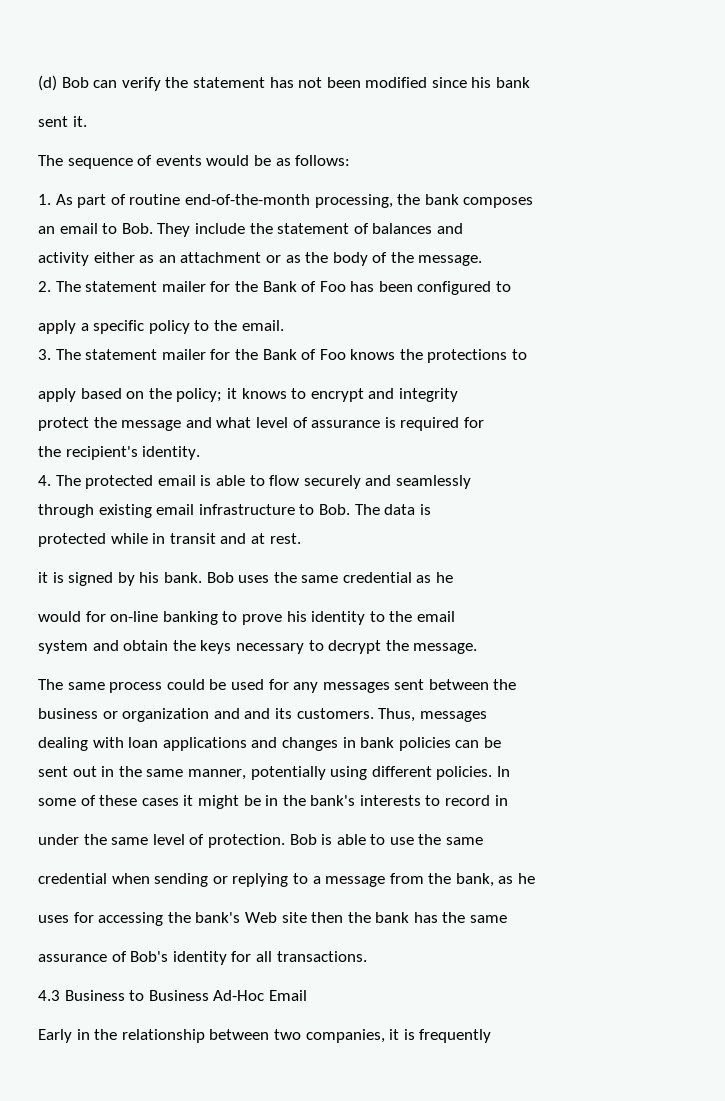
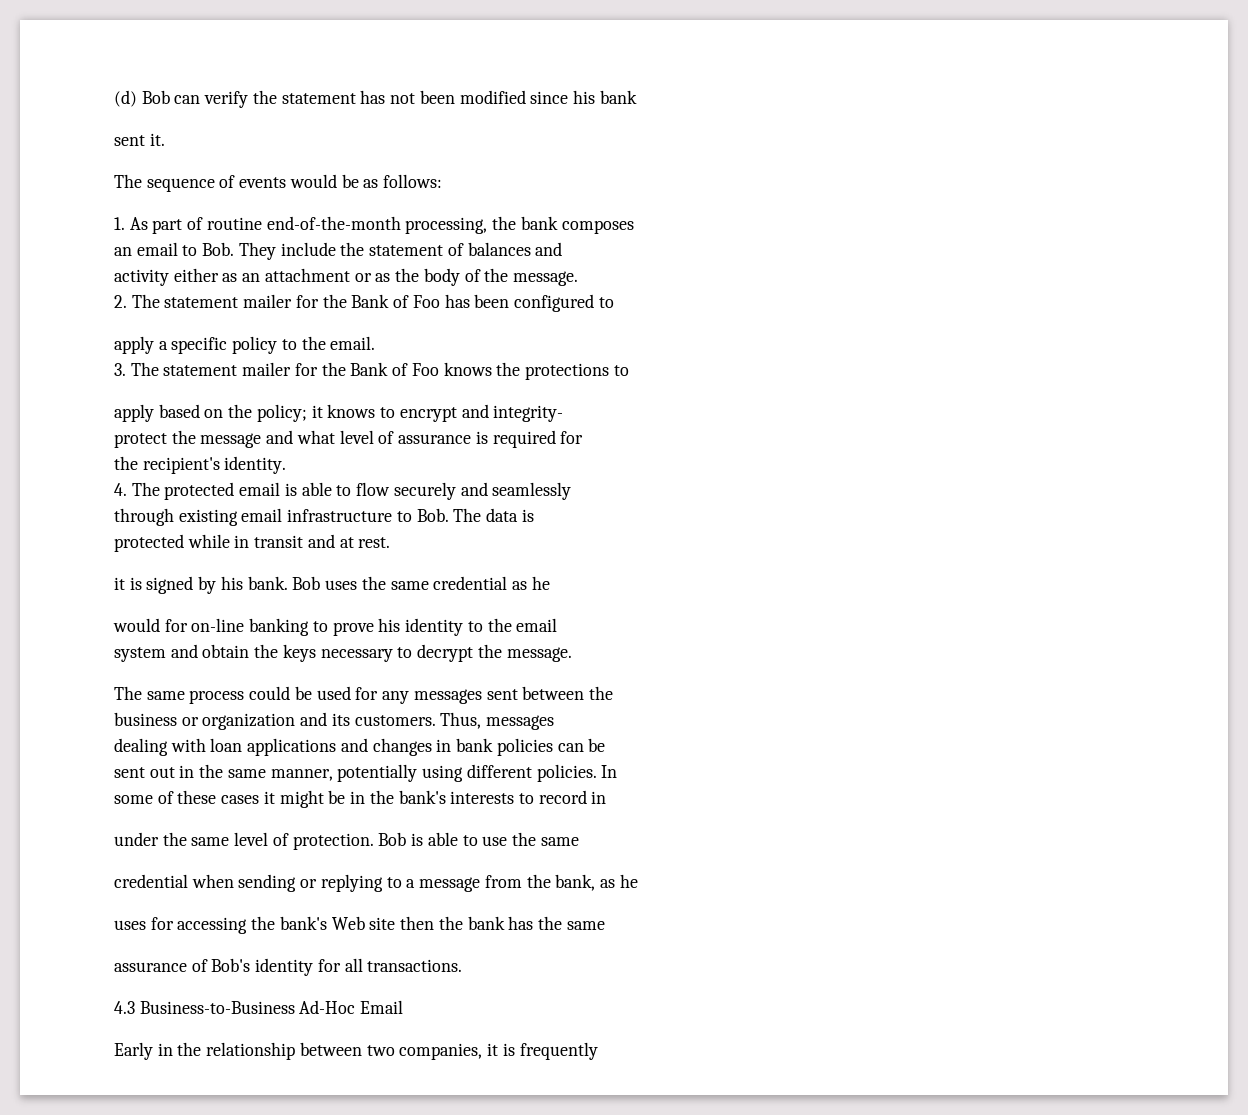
- apply based on the policy; it knows to encrypt and integrity
+ apply based on the policy; it knows to encrypt and integrity-
- business or organization and and its customers.
+ business or organization and its customers.
- 4.3 Business to Business Ad-Hoc Email
+ 4.3 Business-to-Business Ad-Hoc Email

